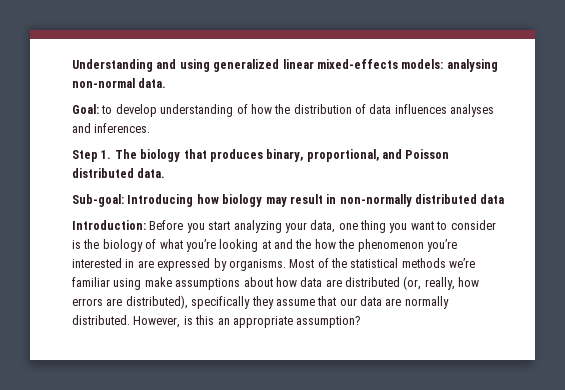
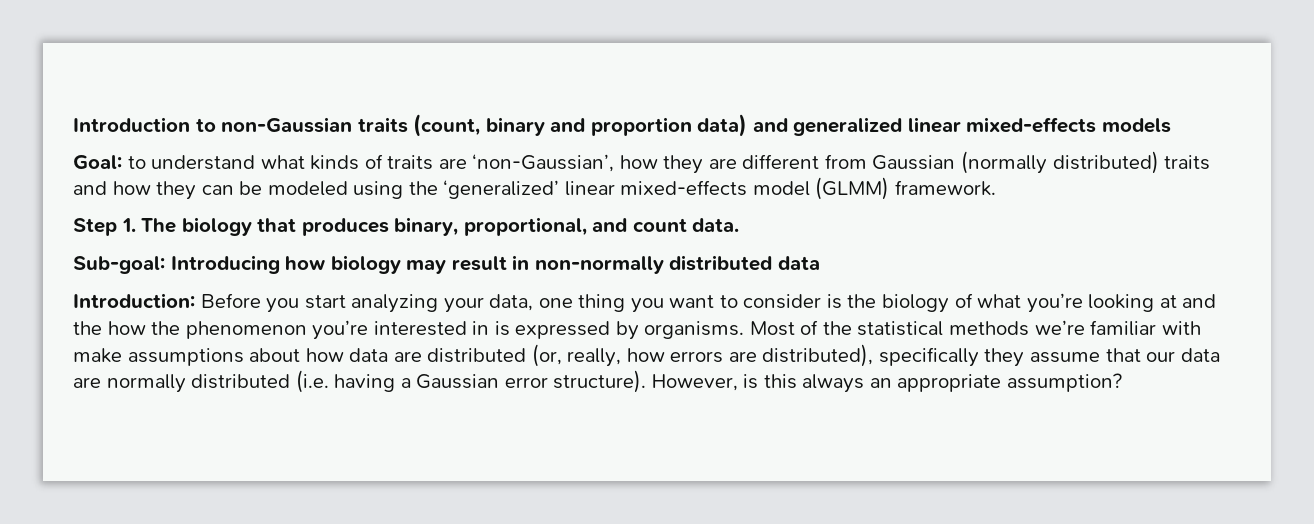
- Understanding and using generalized linear mixed-effects models: analysing non-normal data.
- Goal: to develop understanding of how the distribution of data influences analyses and inferences.
+ Introduction to non-Gaussian traits (count, binary and proportion data) and generalized linear mixed-effects models
+ Goal: to understand what kinds of traits are ‘non-Gaussian’, how they are different from Gaussian (normally distributed) traits and how they can be modeled using the ‘generalized’ linear mixed-effects model (GLMM) framework.
- Step 1. The biology that produces binary, proportional, and Poisson distributed data.
+ Step 1. The biology that produces binary, proportional, and count data.
- Introduction: Before you start analyzing your data, one thing you want to consider is the biology of what you’re looking at and the how the phenomenon you’re interested in are expressed by organisms.
+ Introduction: Before you start analyzing your data, one thing you want to consider is the biology of what you’re looking at and the how the phenomenon you’re interested in is expressed by organisms.
- Most of the statistical methods we’re familiar using make assumptions about how data are distributed (or, really, how errors are distributed), specifically they assume that our data are normally distributed.
+ Most of the statistical methods we’re familiar with make assumptions about how data are distributed (or, really, how errors are distributed), specifically they assume that our data are normally distributed (i.e. having a Gaussian error structure).
- However, is this an appropriate assumption?
+ However, is this always an appropriate assumption?

